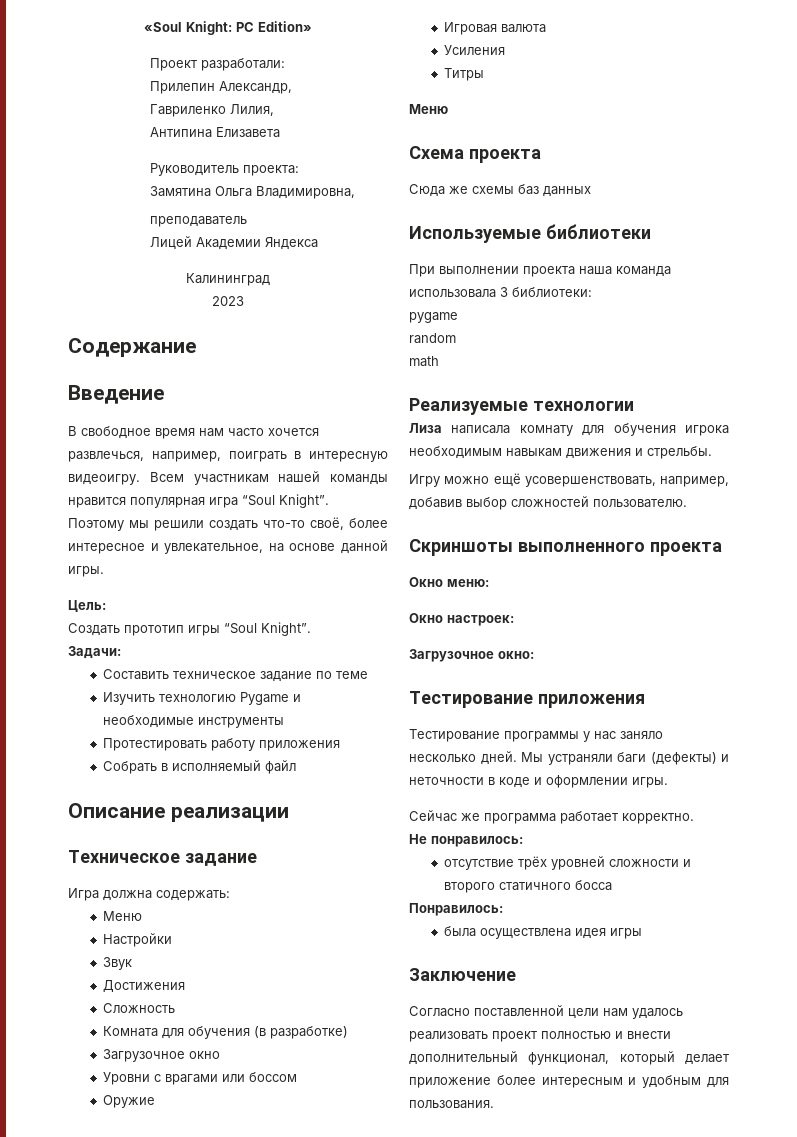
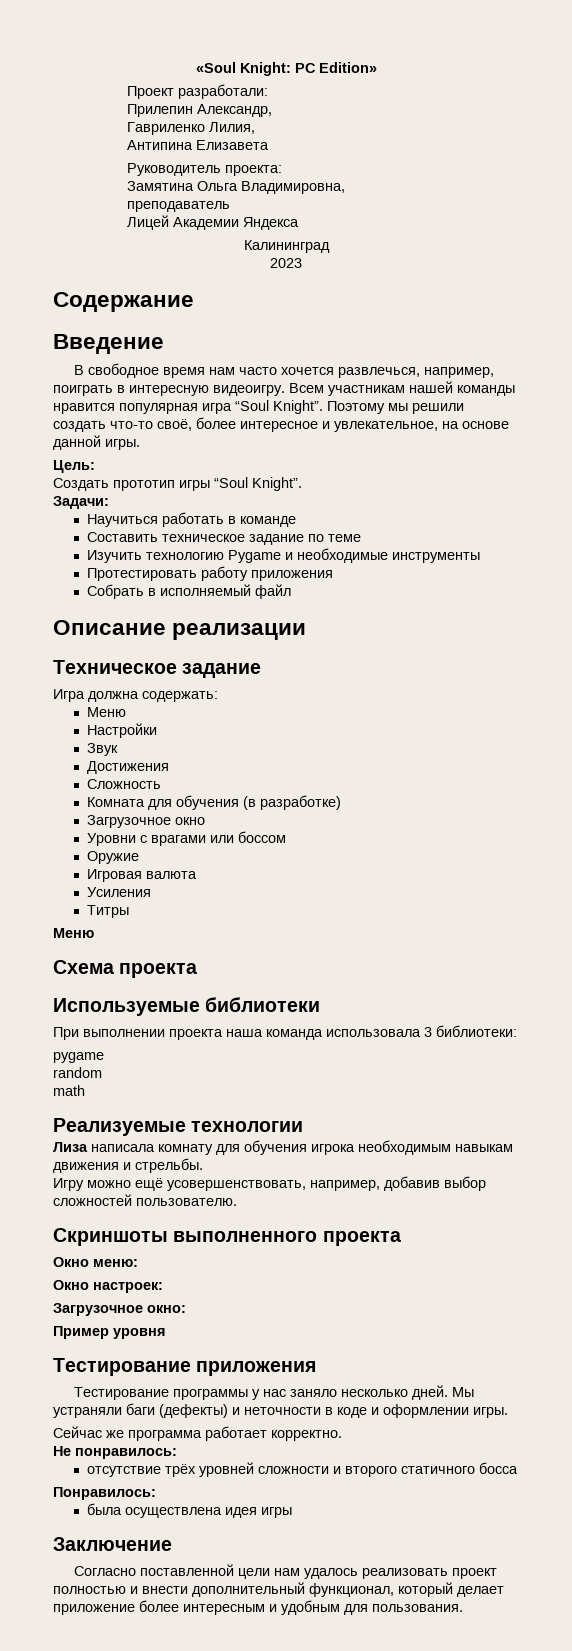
+ Научиться работать в команде
- Сюда же схемы баз данных
+ Пример уровня

